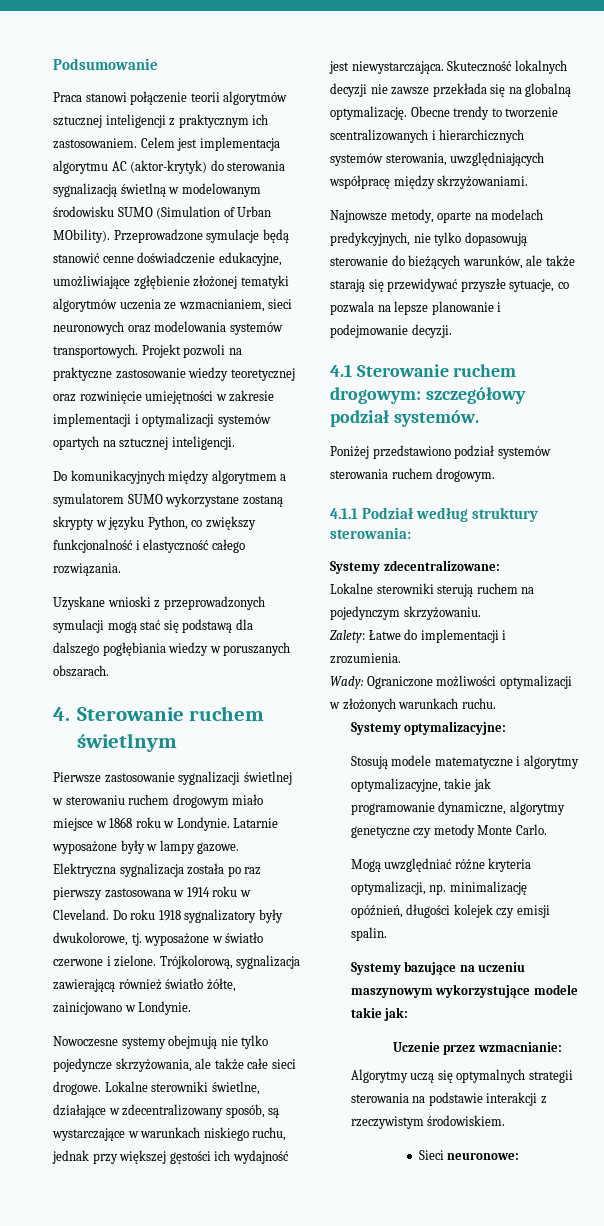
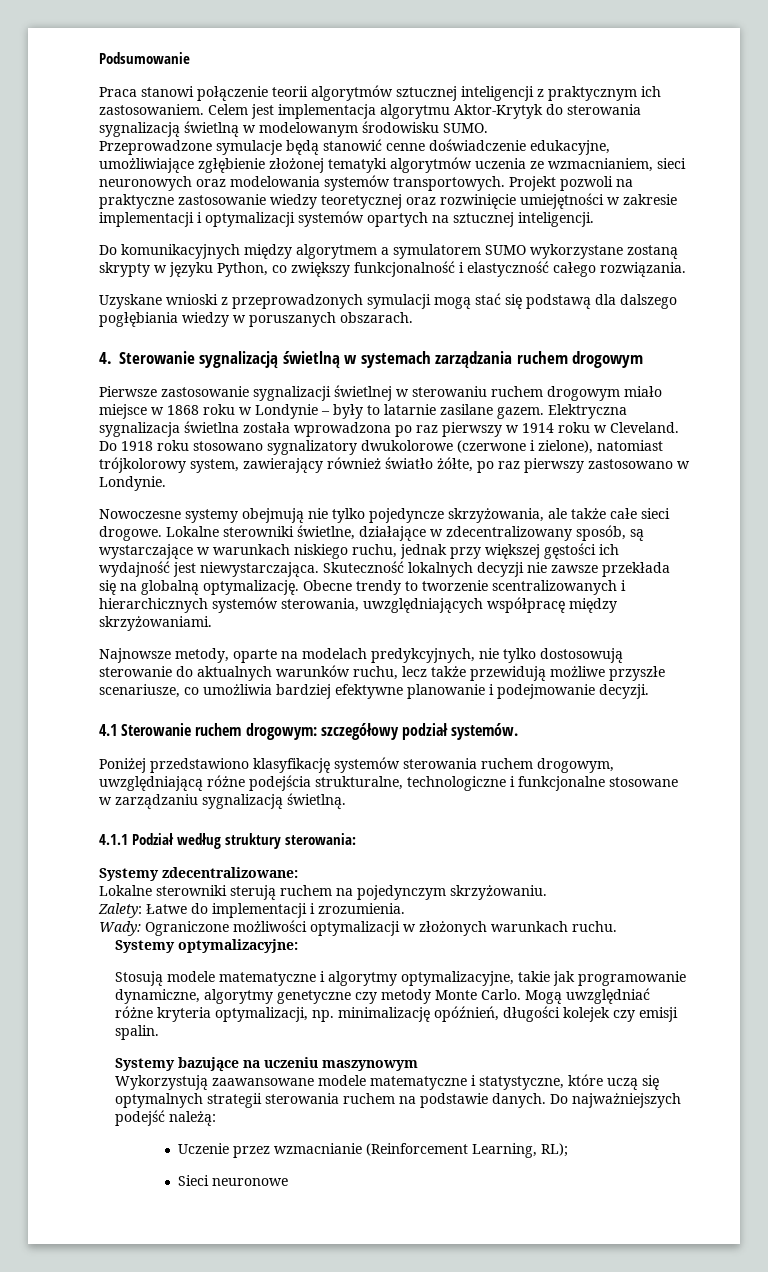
- Celem jest implementacja algorytmu AC (aktor-krytyk) do sterowania sygnalizacją świetlną w modelowanym środowisku SUMO (Simulation of Urban MObility). Przeprowadzone symulacje będą stanowić cenne doświadczenie edukacyjne, umożliwiające zgłębienie złożonej tematyki algorytmów uczenia ze wzmacnianiem, sieci neuronowych oraz modelowania systemów transportowych.
+ Celem jest implementacja algorytmu Aktor-Krytyk do sterowania sygnalizacją świetlną w modelowanym środowisku SUMO.
+ Przeprowadzone symulacje będą stanowić cenne doświadczenie edukacyjne, umożliwiające zgłębienie złożonej tematyki algorytmów uczenia ze wzmacnianiem, sieci neuronowych oraz modelowania systemów transportowych.
- 4. Sterowanie ruchem świetlnym
+ 4. Sterowanie sygnalizacją świetlną w systemach zarządzania ruchem drogowym
- Pierwsze zastosowanie sygnalizacji świetlnej w sterowaniu ruchem drogowym miało miejsce w 1868 roku w Londynie. Latarnie wyposażone były w lampy gazowe. Elektryczna sygnalizacja została po raz pierwszy zastosowana w 1914 roku w Cleveland.
+ Pierwsze zastosowanie sygnalizacji świetlnej w sterowaniu ruchem drogowym miało miejsce w 1868 roku w Londynie – były to latarnie zasilane gazem. Elektryczna sygnalizacja świetlna została wprowadzona po raz pierwszy w 1914 roku w Cleveland.
- Do roku 1918 sygnalizatory były dwukolorowe, tj. wyposażone w światło czerwone i zielone. Trójkolorową, sygnalizacja zawierającą również światło żółte, zainicjowano w Londynie.
+ Do 1918 roku stosowano sygnalizatory dwukolorowe (czerwone i zielone), natomiast trójkolorowy system, zawierający również światło żółte, po raz pierwszy zastosowano w Londynie.
- Najnowsze metody, oparte na modelach predykcyjnych, nie tylko dopasowują sterowanie do bieżących warunków, ale także starają się przewidywać przyszłe sytuacje, co pozwala na lepsze planowanie i podejmowanie decyzji.
+ Najnowsze metody, oparte na modelach predykcyjnych, nie tylko dostosowują sterowanie do aktualnych warunków ruchu, lecz także przewidują możliwe przyszłe scenariusze, co umożliwia bardziej efektywne planowanie i podejmowanie decyzji.
- Poniżej przedstawiono podział systemów sterowania ruchem drogowym.
+ Poniżej przedstawiono klasyfikację systemów sterowania ruchem drogowym, uwzględniającą różne podejścia strukturalne, technologiczne i funkcjonalne stosowane w zarządzaniu sygnalizacją świetlną.
- Stosują modele matematyczne i algorytmy optymalizacyjne, takie jak programowanie dynamiczne, algorytmy genetyczne czy metody Monte Carlo.
- Mogą uwzględniać różne kryteria optymalizacji, np. minimalizację opóźnień, długości kolejek czy emisji spalin.
+ Stosują modele matematyczne i algorytmy optymalizacyjne, takie jak programowanie dynamiczne, algorytmy genetyczne czy metody Monte Carlo. Mogą uwzględniać różne kryteria optymalizacji, np. minimalizację opóźnień, długości kolejek czy emisji spalin.
- Systemy bazujące na uczeniu maszynowym wykorzystujące modele takie jak:
- Uczenie przez wzmacnianie:
- Algorytmy uczą się optymalnych strategii sterowania na podstawie interakcji z rzeczywistym środowiskiem.
+ Systemy bazujące na uczeniu maszynowym
+ Wykorzystują zaawansowane modele matematyczne i statystyczne, które uczą się optymalnych strategii sterowania ruchem na podstawie danych. Do najważniejszych podejść należą:
+ Uczenie przez wzmacnianie (Reinforcement Learning, RL);
- Sieci neuronowe:
+ Sieci neuronowe

